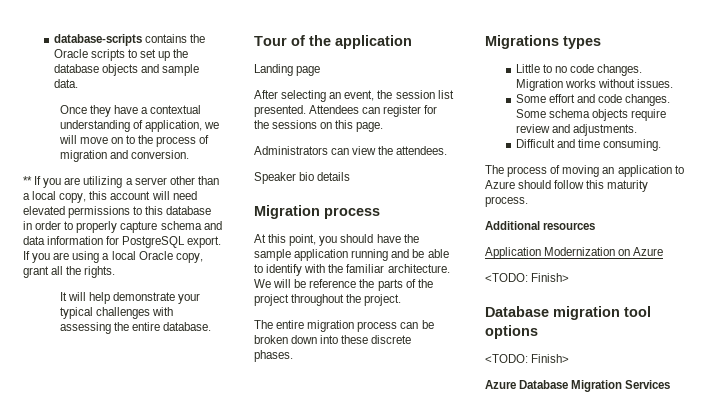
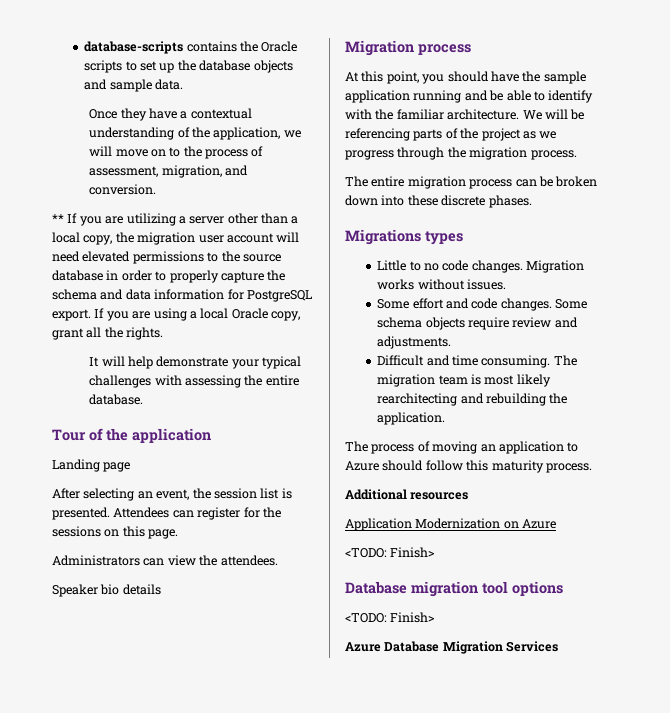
- Once they have a contextual understanding of application, we will move on to the process of migration and conversion.
+ Once they have a contextual understanding of the application, we will move on to the process of assessment, migration, and conversion.
- ** If you are utilizing a server other than a local copy, this account will need elevated permissions to this database in order to properly capture schema and data information for PostgreSQL export.
+ ** If you are utilizing a server other than a local copy, the migration user account will need elevated permissions to the source database in order to properly capture the schema and data information for PostgreSQL export.
- After selecting an event, the session list presented.
+ After selecting an event, the session list is presented.
- We will be reference the parts of the project throughout the project.
+ We will be referencing parts of the project as we progress through the migration process.
+ The migration team is most likely rearchitecting and rebuilding the application.

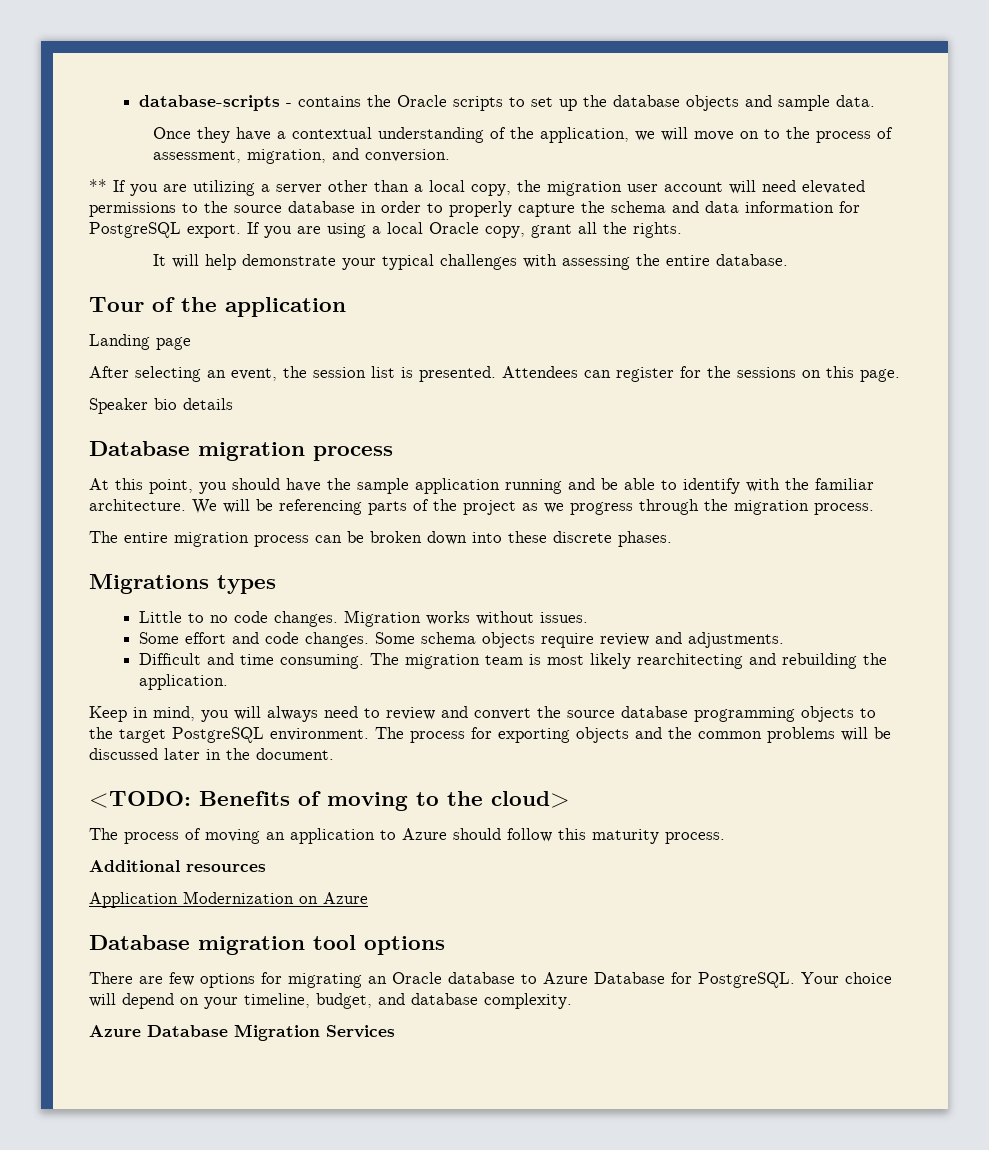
- database-scripts contains the Oracle scripts to set up the database objects and sample data.
+ database-scripts - contains the Oracle scripts to set up the database objects and sample data.
- Administrators can view the attendees.
- Migration process
+ Database migration process
+ Keep in mind, you will always need to review and convert the source database programming objects to the target PostgreSQL environment. The process for exporting objects and the common problems will be discussed later in the document.
+ <TODO: Benefits of moving to the cloud>
  Application Modernization on Azure
- <TODO: Finish>
  Database migration tool options
- <TODO: Finish>
+ There are few options for migrating an Oracle database to Azure Database for PostgreSQL. Your choice will depend on your timeline, budget, and database complexity.

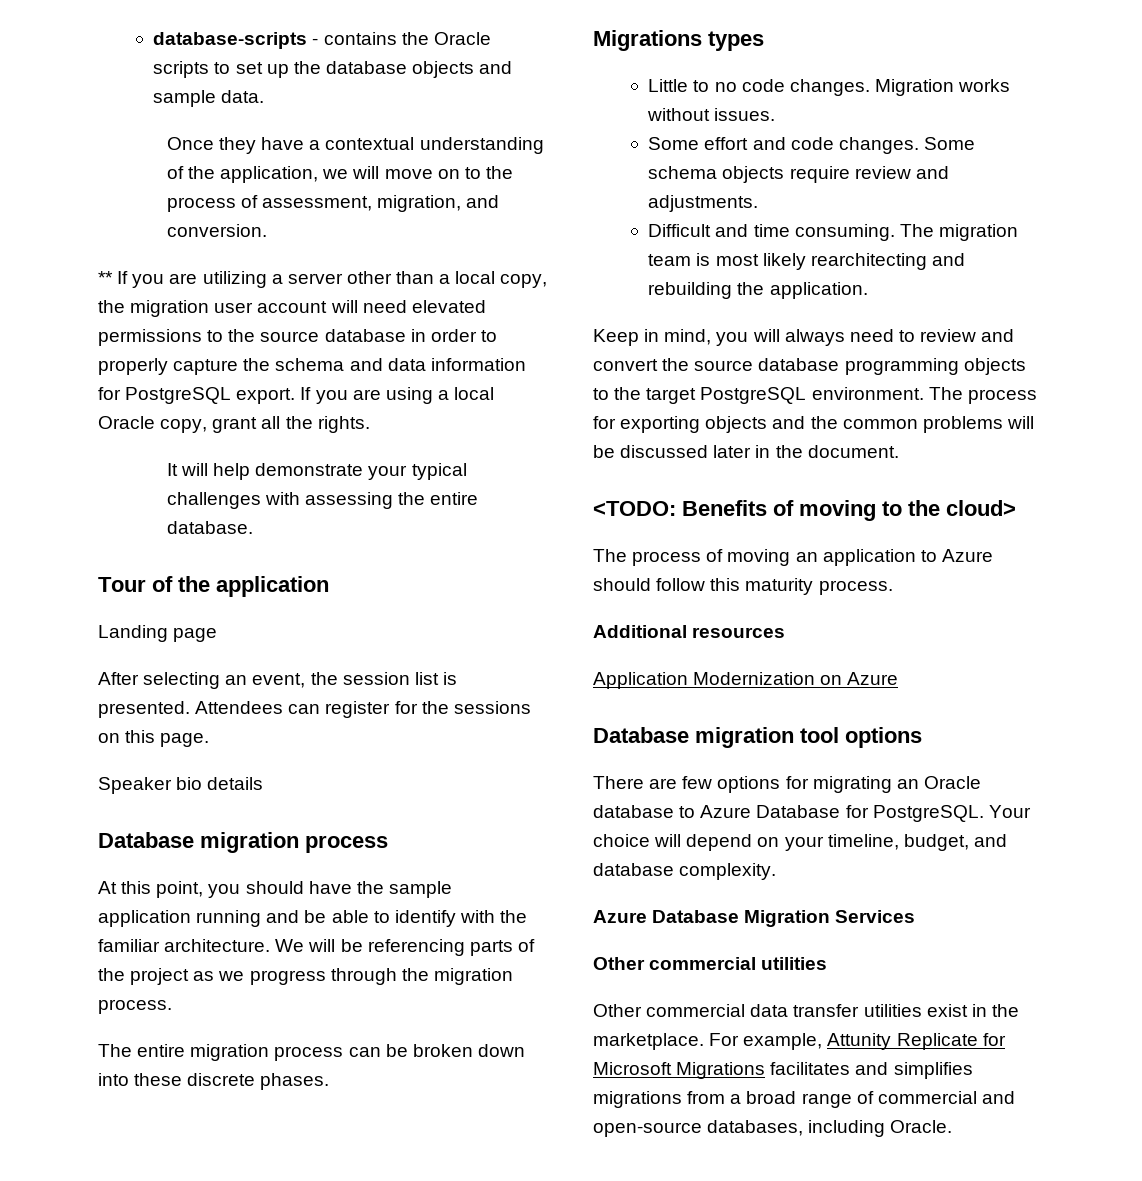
+ Other commercial utilities
+ Other commercial data transfer utilities exist in the marketplace. For example, Attunity Replicate for Microsoft Migrations facilitates and simplifies migrations from a broad range of commercial and open-source databases, including Oracle.

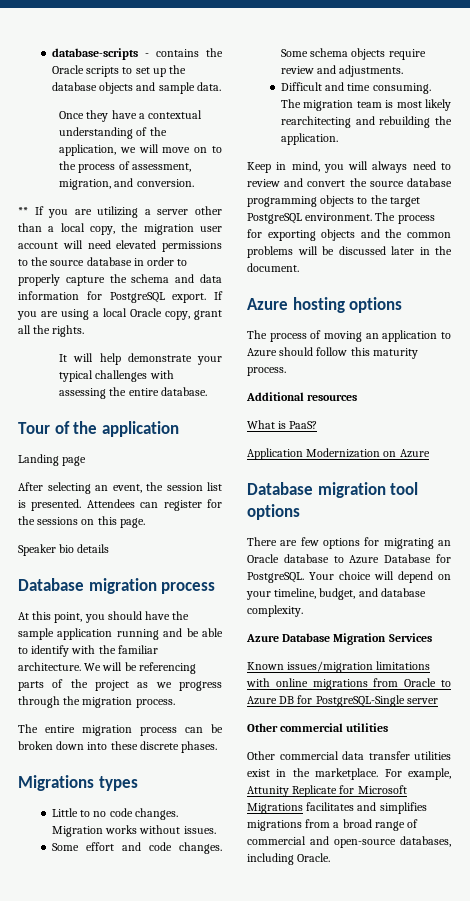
- <TODO: Benefits of moving to the cloud>
+ Azure hosting options
+ What is PaaS?
+ Known issues/migration limitations with online migrations from Oracle to Azure DB for PostgreSQL-Single server

